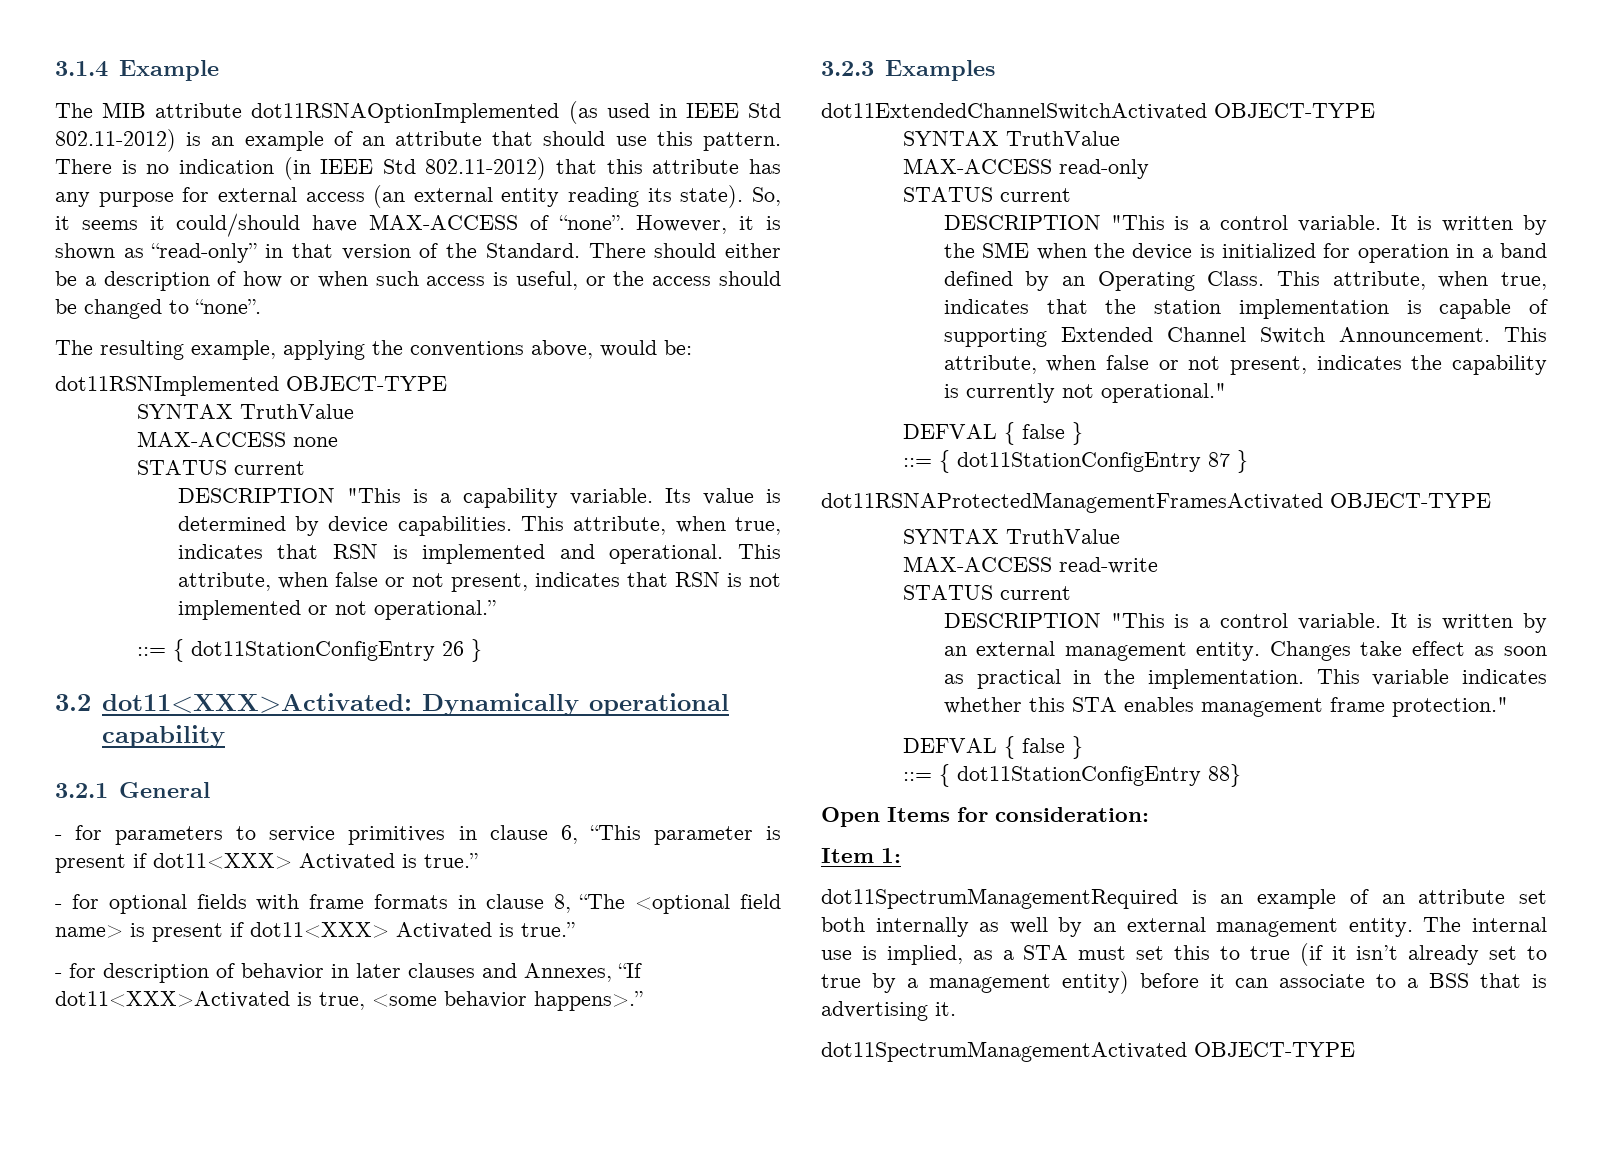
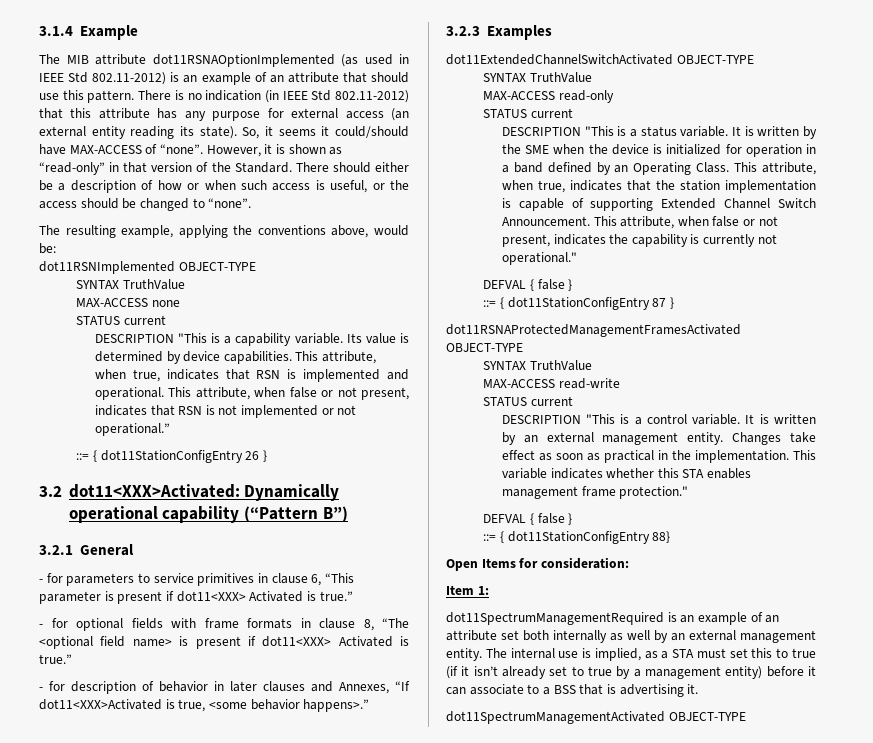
- 3.2 dot11<XXX>Activated: Dynamically operational capability
+ 3.2 dot11<XXX>Activated: Dynamically operational capability (“Pattern B”)
  MAX-ACCESS read-only
  STATUS current
- DESCRIPTION "This is a control variable.
+ DESCRIPTION "This is a status variable.

